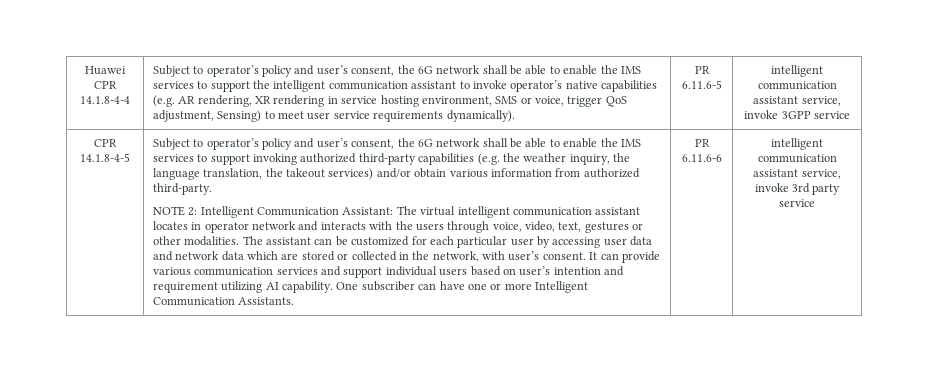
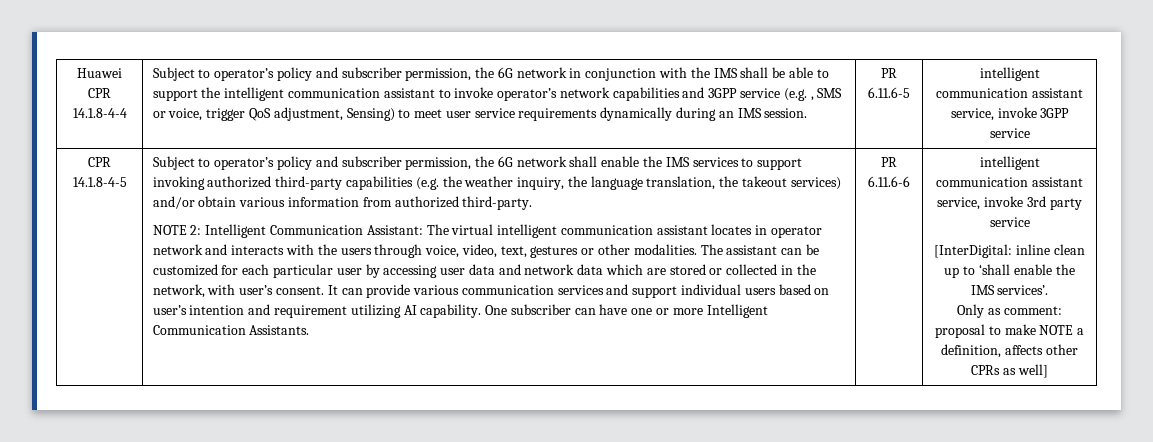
- Subject to operator’s policy and user’s consent, the 6G network shall be able to enable the IMS services to support the intelligent communication assistant to invoke operator’s native capabilities (e.g. AR rendering, XR rendering in service hosting environment, SMS or voice, trigger QoS adjustment, Sensing) to meet user service requirements dynamically).
+ Subject to operator’s policy and subscriber permission, the 6G network in conjunction with the IMS shall be able to support the intelligent communication assistant to invoke operator’s network capabilities and 3GPP service (e.g. , SMS or voice, trigger QoS adjustment, Sensing) to meet user service requirements dynamically during an IMS session.
- Subject to operator’s policy and user’s consent, the 6G network shall be able to enable the IMS services to support invoking authorized third-party capabilities (e.g. the weather inquiry, the language translation, the takeout services) and/or obtain various information from authorized third-party.
+ Subject to operator’s policy and subscriber permission, the 6G network shall enable the IMS services to support invoking authorized third-party capabilities (e.g. the weather inquiry, the language translation, the takeout services) and/or obtain various information from authorized third-party.
+ [InterDigital: inline clean up to ‘shall enable the IMS services’.
+ Only as comment: proposal to make NOTE a definition, affects other CPRs as well]

